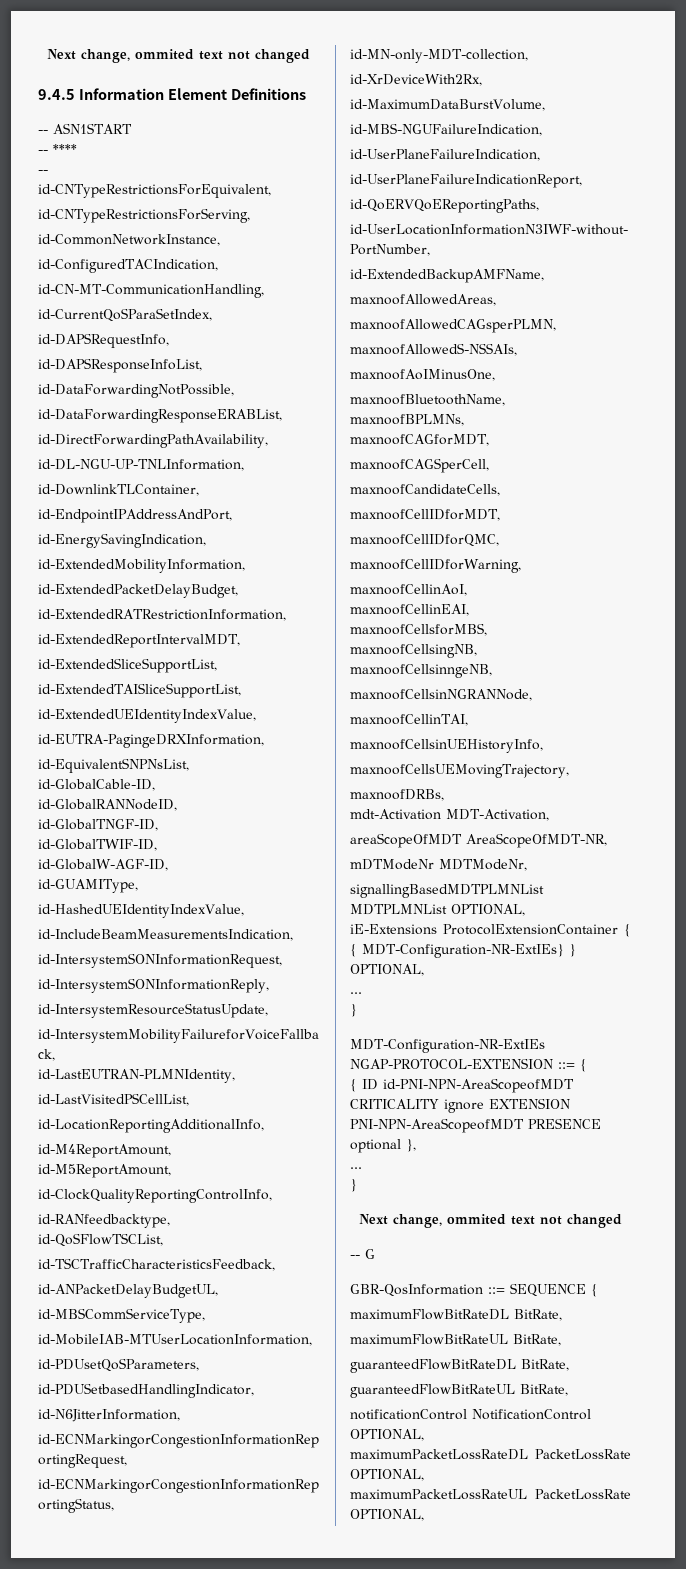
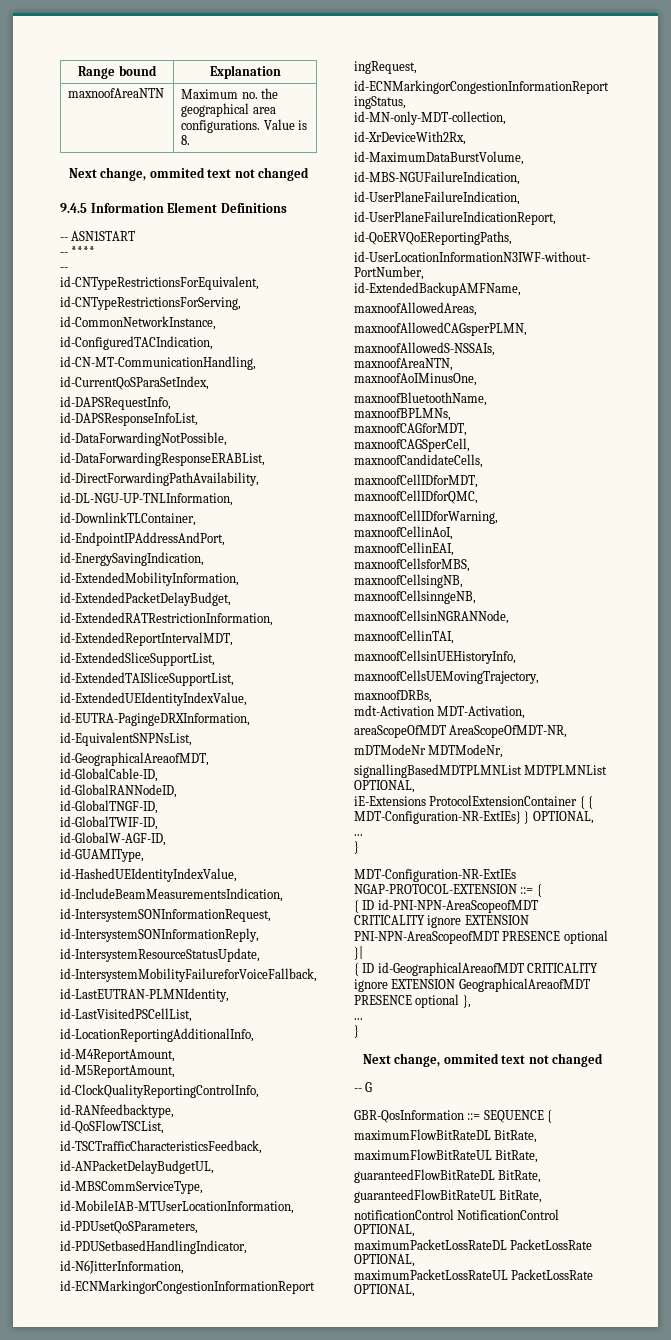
+ Range bound | Explanation
+ maxnoofAreaNTN | Maximum no. the geographical area configurations. Value is 8.
+ id-GeographicalAreaofMDT,
+ maxnoofAreaNTN,
- { ID id-PNI-NPN-AreaScopeofMDT CRITICALITY ignore EXTENSION PNI-NPN-AreaScopeofMDT PRESENCE optional },
+ { ID id-PNI-NPN-AreaScopeofMDT CRITICALITY ignore EXTENSION PNI-NPN-AreaScopeofMDT PRESENCE optional }|
+ { ID id-GeographicalAreaofMDT CRITICALITY ignore EXTENSION GeographicalAreaofMDT PRESENCE optional },

